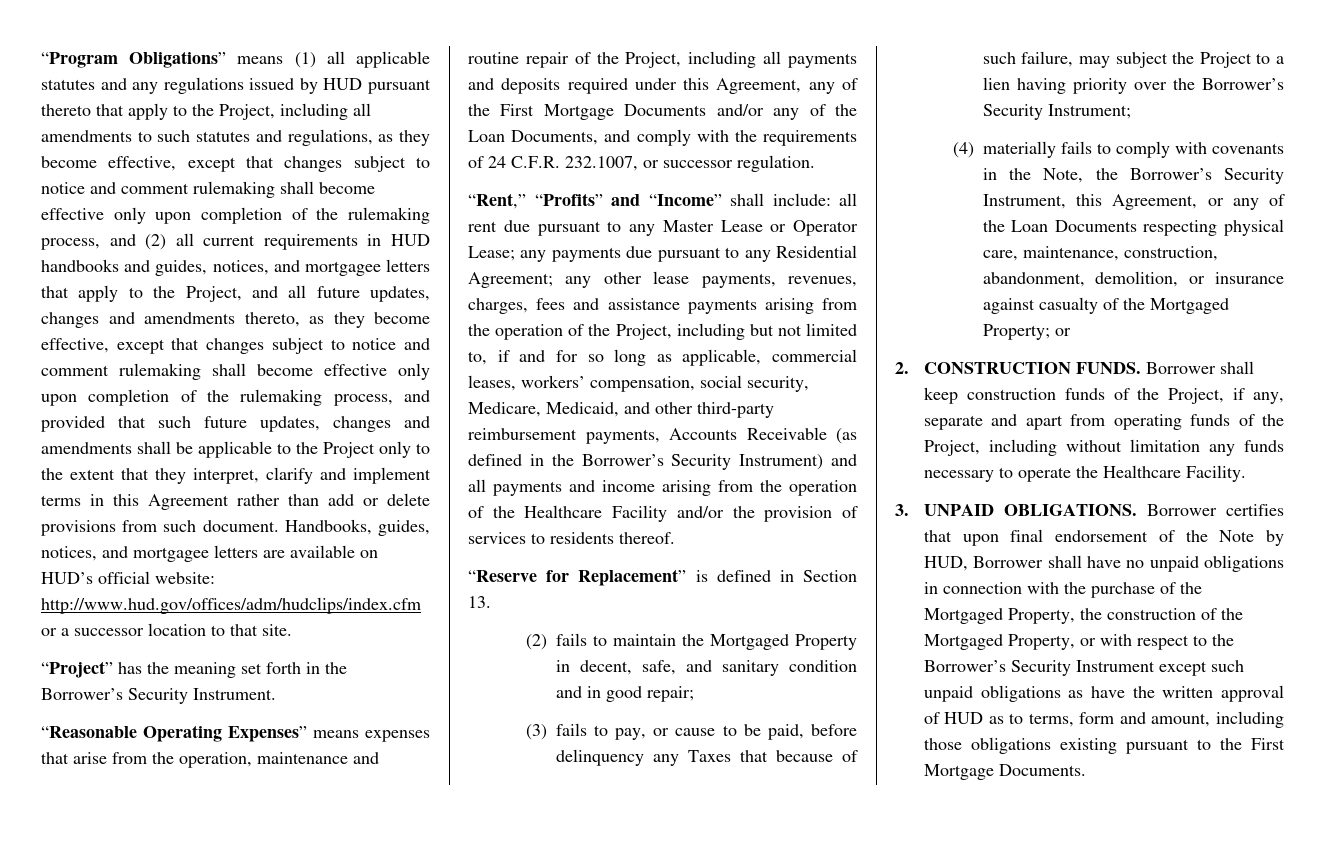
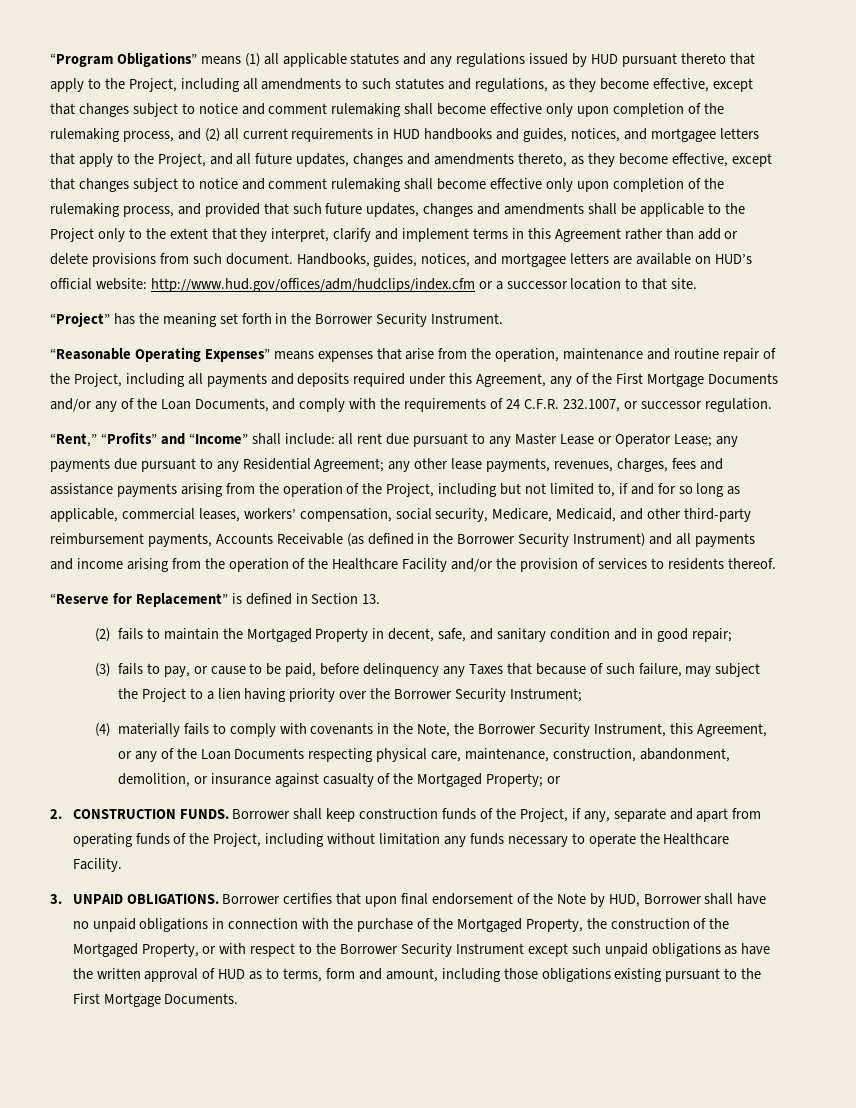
- “Project” has the meaning set forth in the Borrower’s Security Instrument.
+ “Project” has the meaning set forth in the Borrower Security Instrument.
- any other lease payments, revenues, charges, fees and assistance payments arising from the operation of the Project, including but not limited to, if and for so long as applicable, commercial leases, workers’ compensation, social security, Medicare, Medicaid, and other third-party reimbursement payments, Accounts Receivable (as defined in the Borrower’s Security Instrument) and all payments and income arising from the operation of the Healthcare Facility and/or the provision of services to residents thereof.
+ any other lease payments, revenues, charges, fees and assistance payments arising from the operation of the Project, including but not limited to, if and for so long as applicable, commercial leases, workers’ compensation, social security, Medicare, Medicaid, and other third-party reimbursement payments, Accounts Receivable (as defined in the Borrower Security Instrument) and all payments and income arising from the operation of the Healthcare Facility and/or the provision of services to residents thereof.
- (3) fails to pay, or cause to be paid, before delinquency any Taxes that because of such failure, may subject the Project to a lien having priority over the Borrower’s Security Instrument;
+ (3) fails to pay, or cause to be paid, before delinquency any Taxes that because of such failure, may subject the Project to a lien having priority over the Borrower Security Instrument;
- (4) materially fails to comply with covenants in the Note, the Borrower’s Security Instrument, this Agreement, or any of the Loan Documents respecting physical care, maintenance, construction, abandonment, demolition, or insurance against casualty of the Mortgaged Property; or
+ (4) materially fails to comply with covenants in the Note, the Borrower Security Instrument, this Agreement, or any of the Loan Documents respecting physical care, maintenance, construction, abandonment, demolition, or insurance against casualty of the Mortgaged Property; or
- Borrower certifies that upon final endorsement of the Note by HUD, Borrower shall have no unpaid obligations in connection with the purchase of the Mortgaged Property, the construction of the Mortgaged Property, or with respect to the Borrower’s Security Instrument except such unpaid obligations as have the written approval of HUD as to terms, form and amount, including those obligations existing pursuant to the First Mortgage Documents.
+ Borrower certifies that upon final endorsement of the Note by HUD, Borrower shall have no unpaid obligations in connection with the purchase of the Mortgaged Property, the construction of the Mortgaged Property, or with respect to the Borrower Security Instrument except such unpaid obligations as have the written approval of HUD as to terms, form and amount, including those obligations existing pursuant to the First Mortgage Documents.

